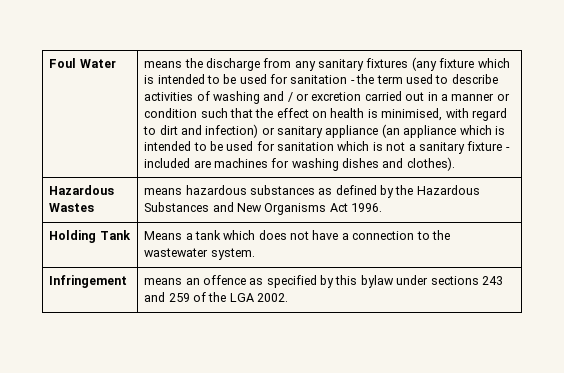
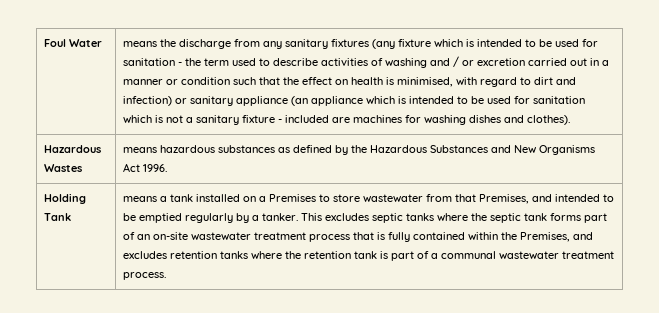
- Means a tank which does not have a connection to the wastewater system.
- Infringement | means an offence as specified by this bylaw under sections 243 and 259 of the LGA 2002.
+ means a tank installed on a Premises to store wastewater from that Premises, and intended to be emptied regularly by a tanker. This excludes septic tanks where the septic tank forms part of an on-site wastewater treatment process that is fully contained within the Premises, and excludes retention tanks where the retention tank is part of a communal wastewater treatment process.

